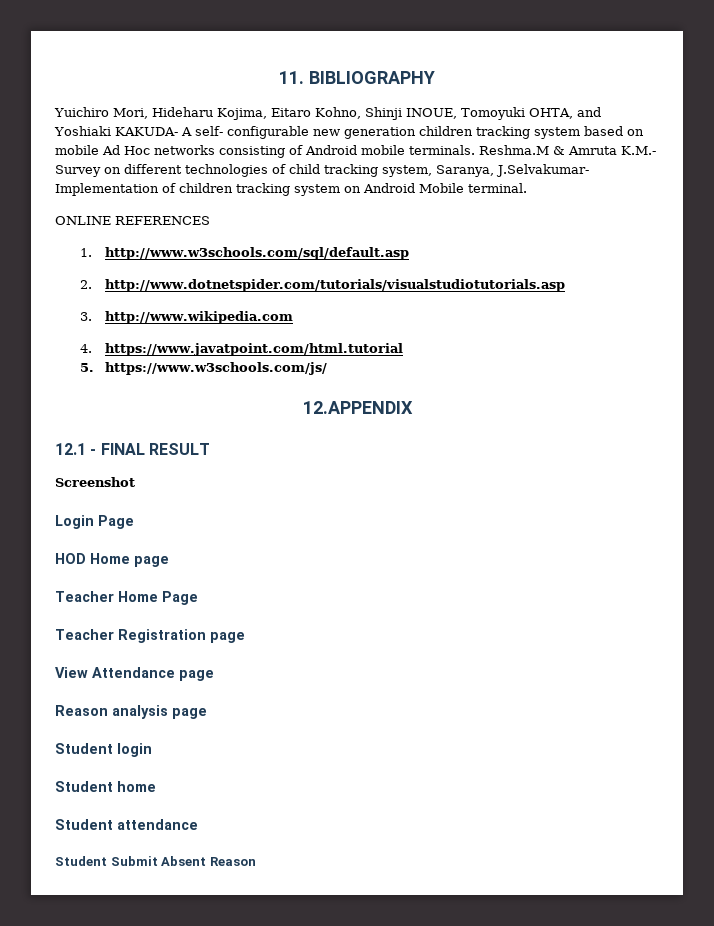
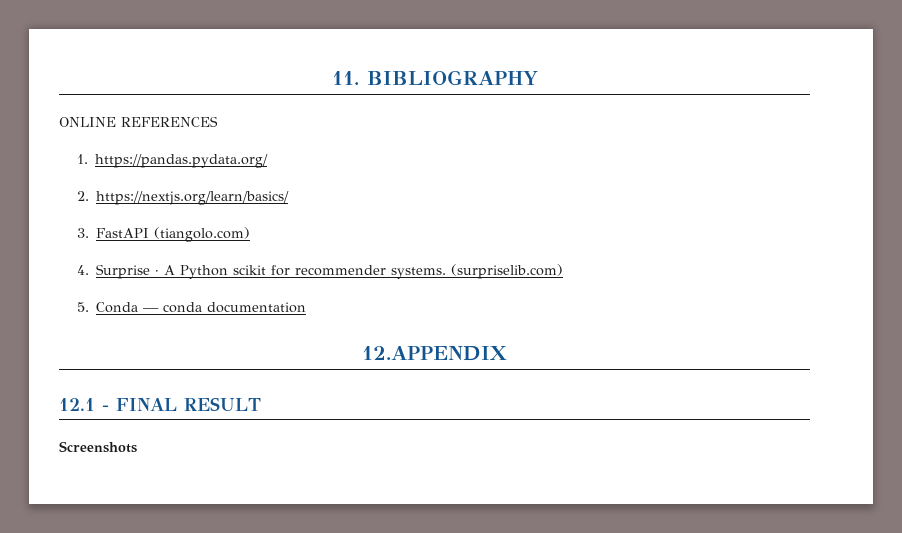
- Yuichiro Mori, Hideharu Kojima, Eitaro Kohno, Shinji INOUE, Tomoyuki OHTA, and Yoshiaki KAKUDA- A self- configurable new generation children tracking system based on mobile Ad Hoc networks consisting of Android mobile terminals. Reshma.M & Amruta K.M.- Survey on different technologies of child tracking system, Saranya, J.Selvakumar- Implementation of children tracking system on Android Mobile terminal.
- 1. http://www.w3schools.com/sql/default.asp
+ 1. https://pandas.pydata.org/
- 2. http://www.dotnetspider.com/tutorials/visualstudiotutorials.asp
+ 2. https://nextjs.org/learn/basics/
- 3. http://www.wikipedia.com
+ 3. FastAPI (tiangolo.com)
- 4. https://www.javatpoint.com/html.tutorial
- 5. https://www.w3schools.com/js/
+ 4. Surprise · A Python scikit for recommender systems. (surpriselib.com)
+ 5. Conda — conda documentation
- Screenshot
- Login Page
- HOD Home page
- Teacher Home Page
- Teacher Registration page
- View Attendance page
- Reason analysis page
- Student login
- Student home
- Student attendance
- Student Submit Absent Reason
+ Screenshots

